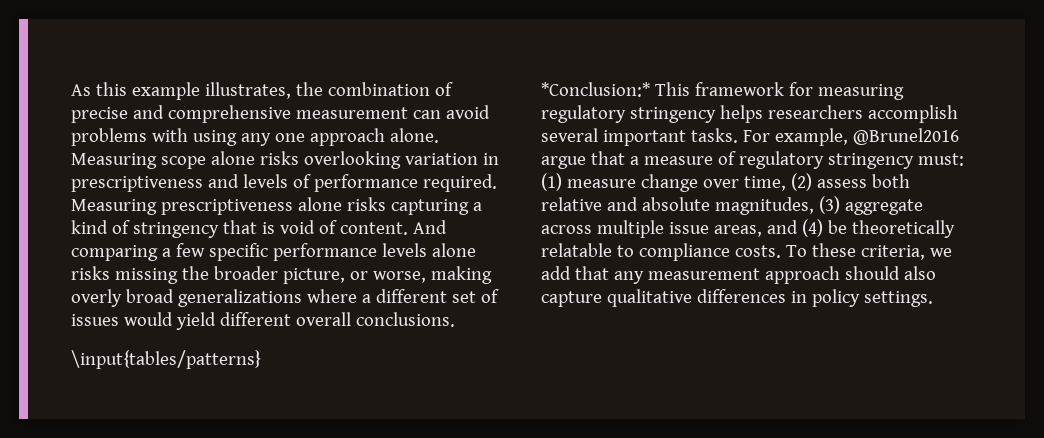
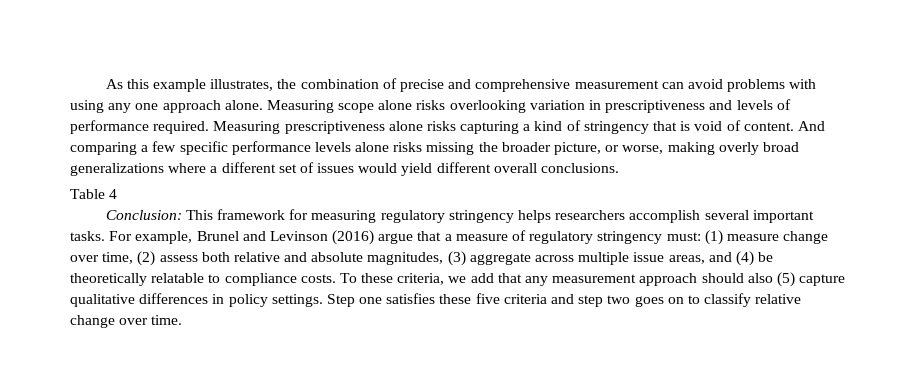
- \input{tables/patterns}
- *Conclusion:* This framework for measuring regulatory stringency helps researchers accomplish several important tasks.
+ Table 4
+ Conclusion: This framework for measuring regulatory stringency helps researchers accomplish several important tasks.
- For example, @Brunel2016 argue that a measure of regulatory stringency must: (1) measure change over time, (2) assess both relative and absolute magnitudes, (3) aggregate across multiple issue areas, and (4) be theoretically relatable to compliance costs.
+ For example, Brunel and Levinson (2016) argue that a measure of regulatory stringency must: (1) measure change over time, (2) assess both relative and absolute magnitudes, (3) aggregate across multiple issue areas, and (4) be theoretically relatable to compliance costs.
- To these criteria, we add that any measurement approach should also capture qualitative differences in policy settings.
+ To these criteria, we add that any measurement approach should also (5) capture qualitative differences in policy settings.
+ Step one satisfies these five criteria and step two goes on to classify relative change over time.

